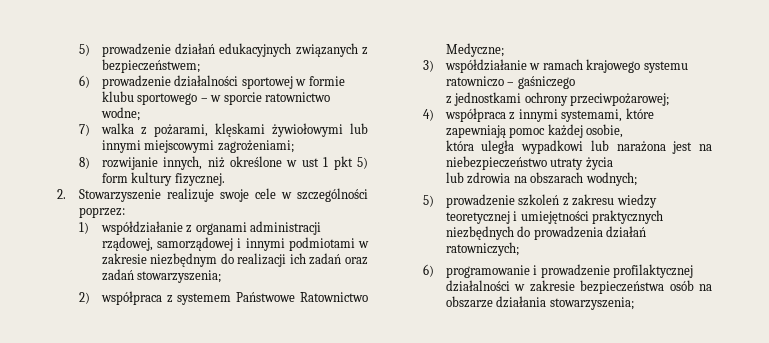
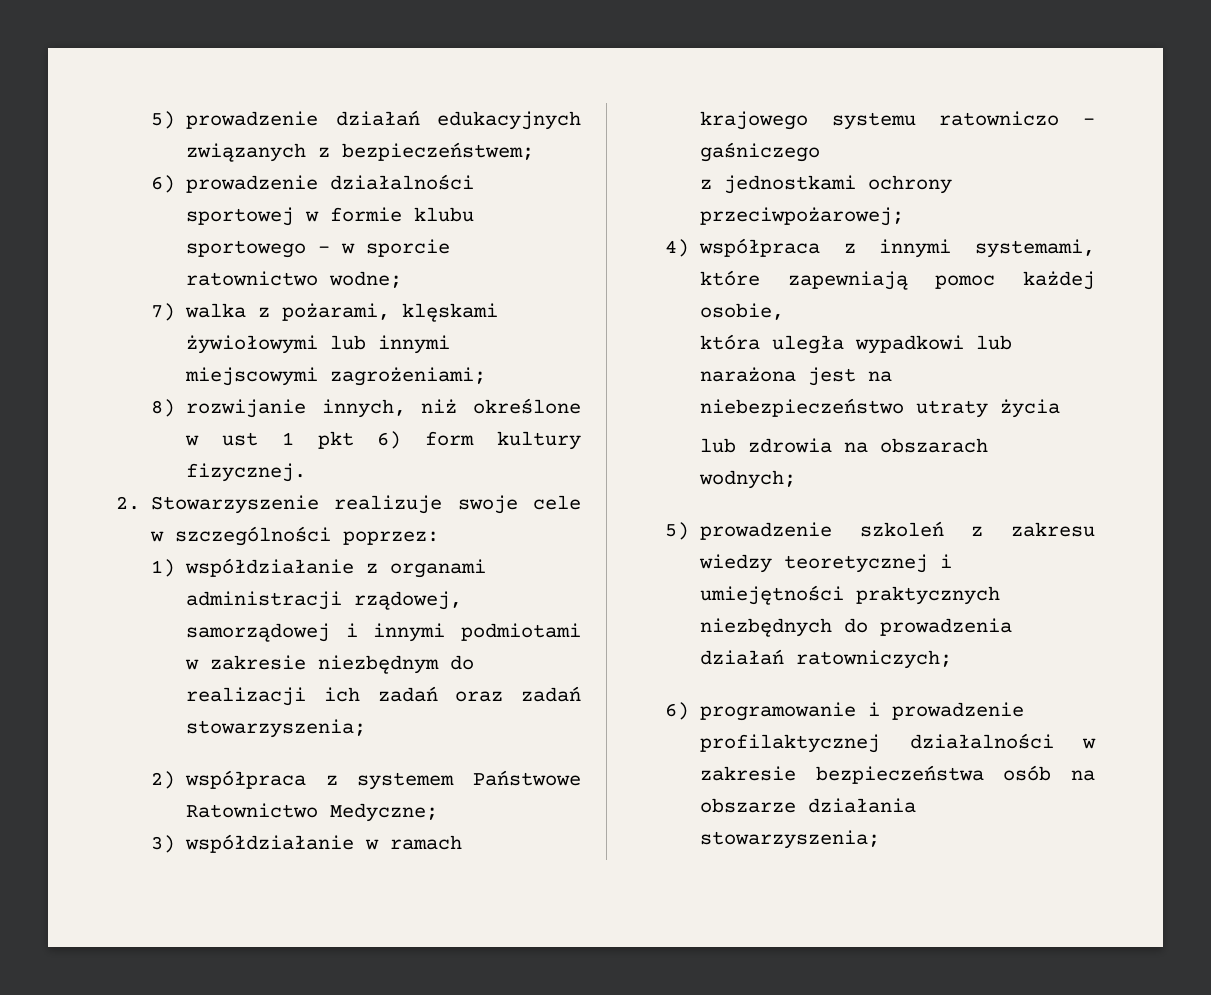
- 8) rozwijanie innych, niż określone w ust 1 pkt 5) form kultury fizycznej.
+ 8) rozwijanie innych, niż określone w ust 1 pkt 6) form kultury fizycznej.

